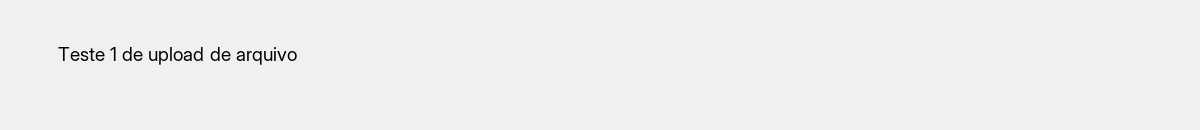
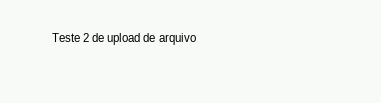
- Teste 1 de upload de arquivo
+ Teste 2 de upload de arquivo

